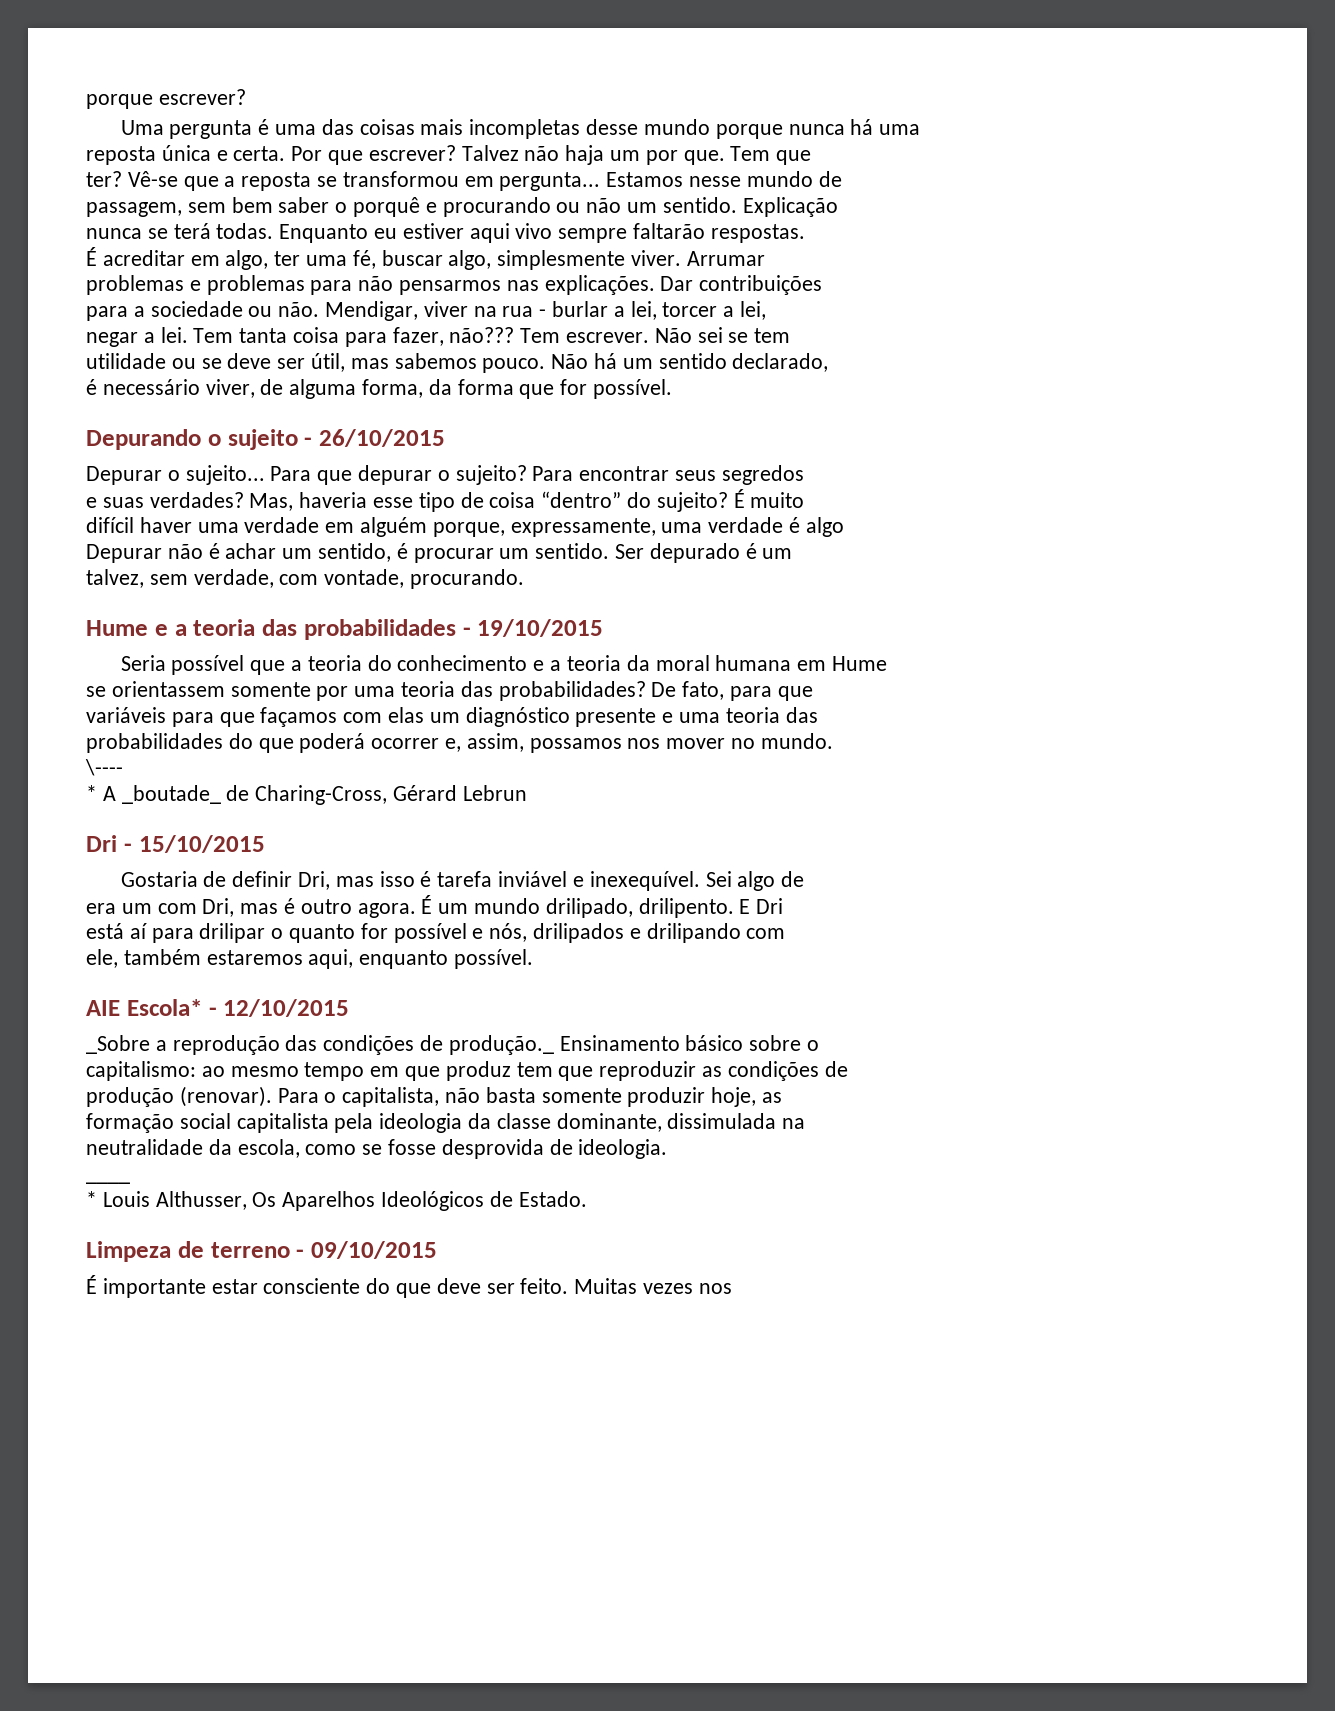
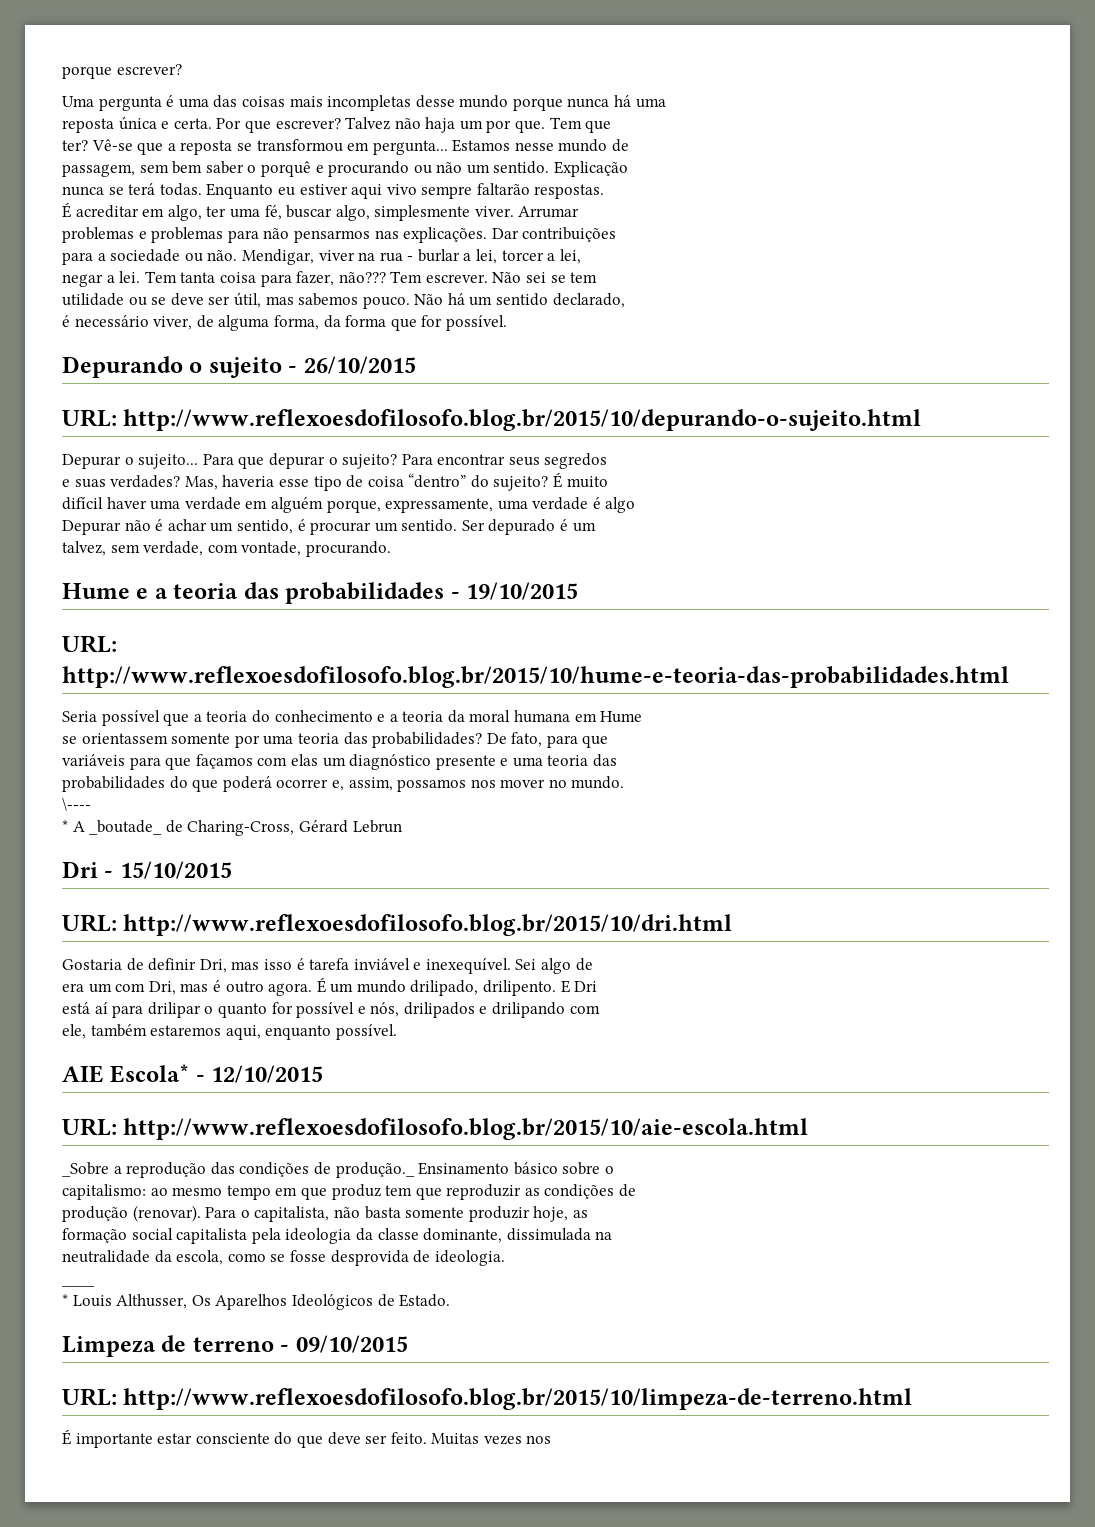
+ URL: http://www.reflexoesdofilosofo.blog.br/2015/10/depurando-o-sujeito.html
+ URL: http://www.reflexoesdofilosofo.blog.br/2015/10/hume-e-teoria-das-probabilidades.html
+ URL: http://www.reflexoesdofilosofo.blog.br/2015/10/dri.html
+ URL: http://www.reflexoesdofilosofo.blog.br/2015/10/aie-escola.html
+ URL: http://www.reflexoesdofilosofo.blog.br/2015/10/limpeza-de-terreno.html

